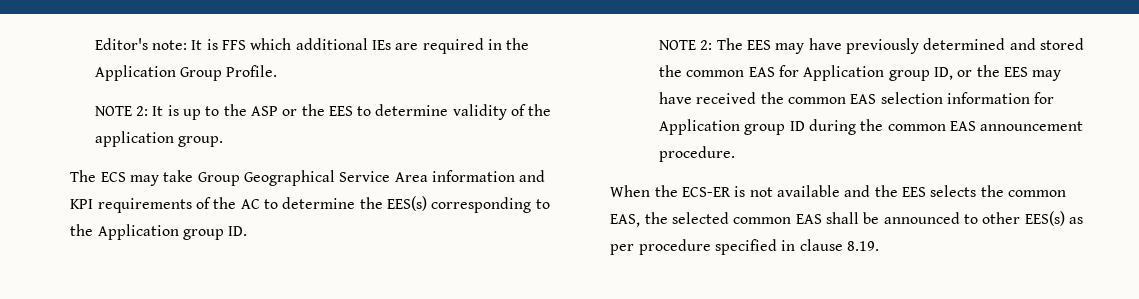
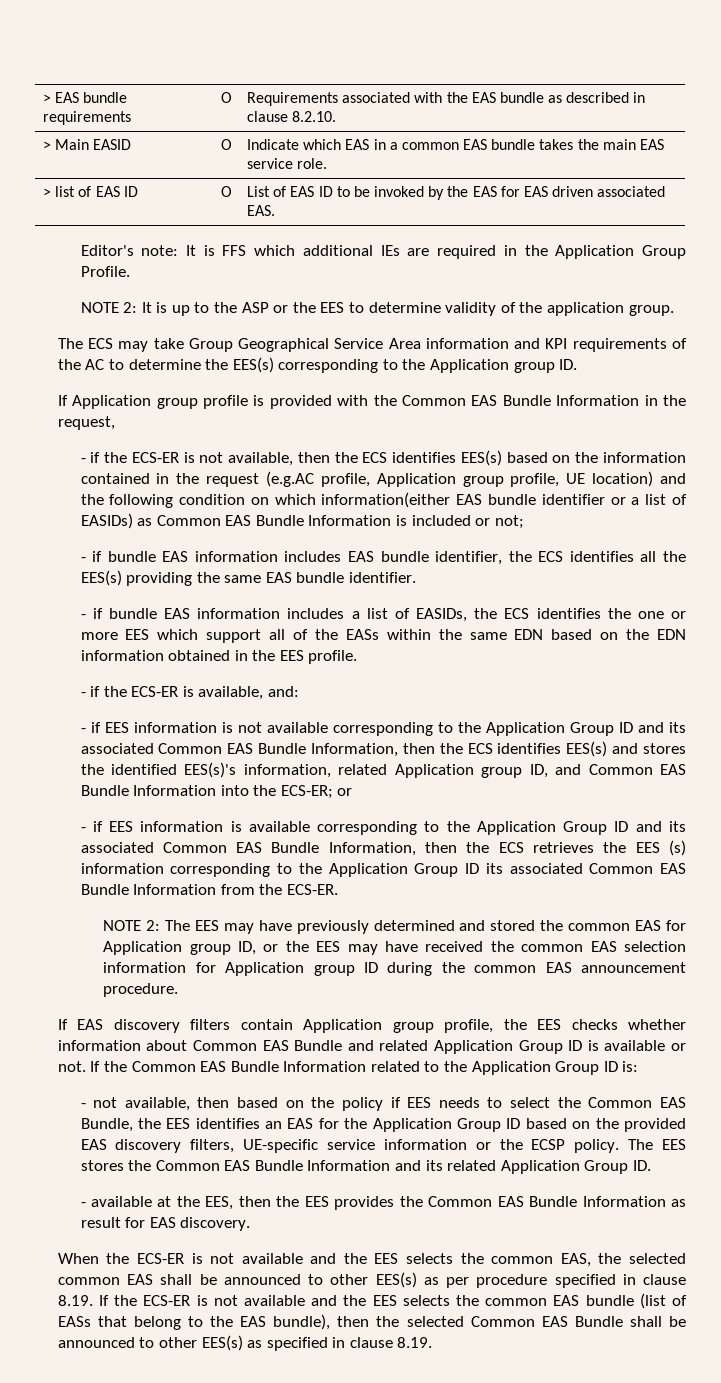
+ > EAS bundle requirements | O | Requirements associated with the EAS bundle as described in clause 8.2.10.
+ > Main EASID | O | Indicate which EAS in a common EAS bundle takes the main EAS service role.
+ > list of EAS ID | O | List of EAS ID to be invoked by the EAS for EAS driven associated EAS.
+ If Application group profile is provided with the Common EAS Bundle Information in the request,
+ - if the ECS-ER is not available, then the ECS identifies EES(s) based on the information contained in the request (e.g.AC profile, Application group profile, UE location) and the following condition on which information(either EAS bundle identifier or a list of EASIDs) as Common EAS Bundle Information is included or not;
+ - if bundle EAS information includes EAS bundle identifier, the ECS identifies all the EES(s) providing the same EAS bundle identifier.
+ - if bundle EAS information includes a list of EASIDs, the ECS identifies the one or more EES which support all of the EASs within the same EDN based on the EDN information obtained in the EES profile.
+ - if the ECS-ER is available, and:
+ - if EES information is not available corresponding to the Application Group ID and its associated Common EAS Bundle Information, then the ECS identifies EES(s) and stores the identified EES(s)'s information, related Application group ID, and Common EAS Bundle Information into the ECS-ER; or
+ - if EES information is available corresponding to the Application Group ID and its associated Common EAS Bundle Information, then the ECS retrieves the EES (s) information corresponding to the Application Group ID its associated Common EAS Bundle Information from the ECS-ER.
+ If EAS discovery filters contain Application group profile, the EES checks whether information about Common EAS Bundle and related Application Group ID is available or not. If the Common EAS Bundle Information related to the Application Group ID is:
+ - not available, then based on the policy if EES needs to select the Common EAS Bundle, the EES identifies an EAS for the Application Group ID based on the provided EAS discovery filters, UE-specific service information or the ECSP policy. The EES stores the Common EAS Bundle Information and its related Application Group ID.
+ - available at the EES, then the EES provides the Common EAS Bundle Information as result for EAS discovery.
- When the ECS-ER is not available and the EES selects the common EAS, the selected common EAS shall be announced to other EES(s) as per procedure specified in clause 8.19.
+ When the ECS-ER is not available and the EES selects the common EAS, the selected common EAS shall be announced to other EES(s) as per procedure specified in clause 8.19. If the ECS-ER is not available and the EES selects the common EAS bundle (list of EASs that belong to the EAS bundle), then the selected Common EAS Bundle shall be announced to other EES(s) as specified in clause 8.19.

